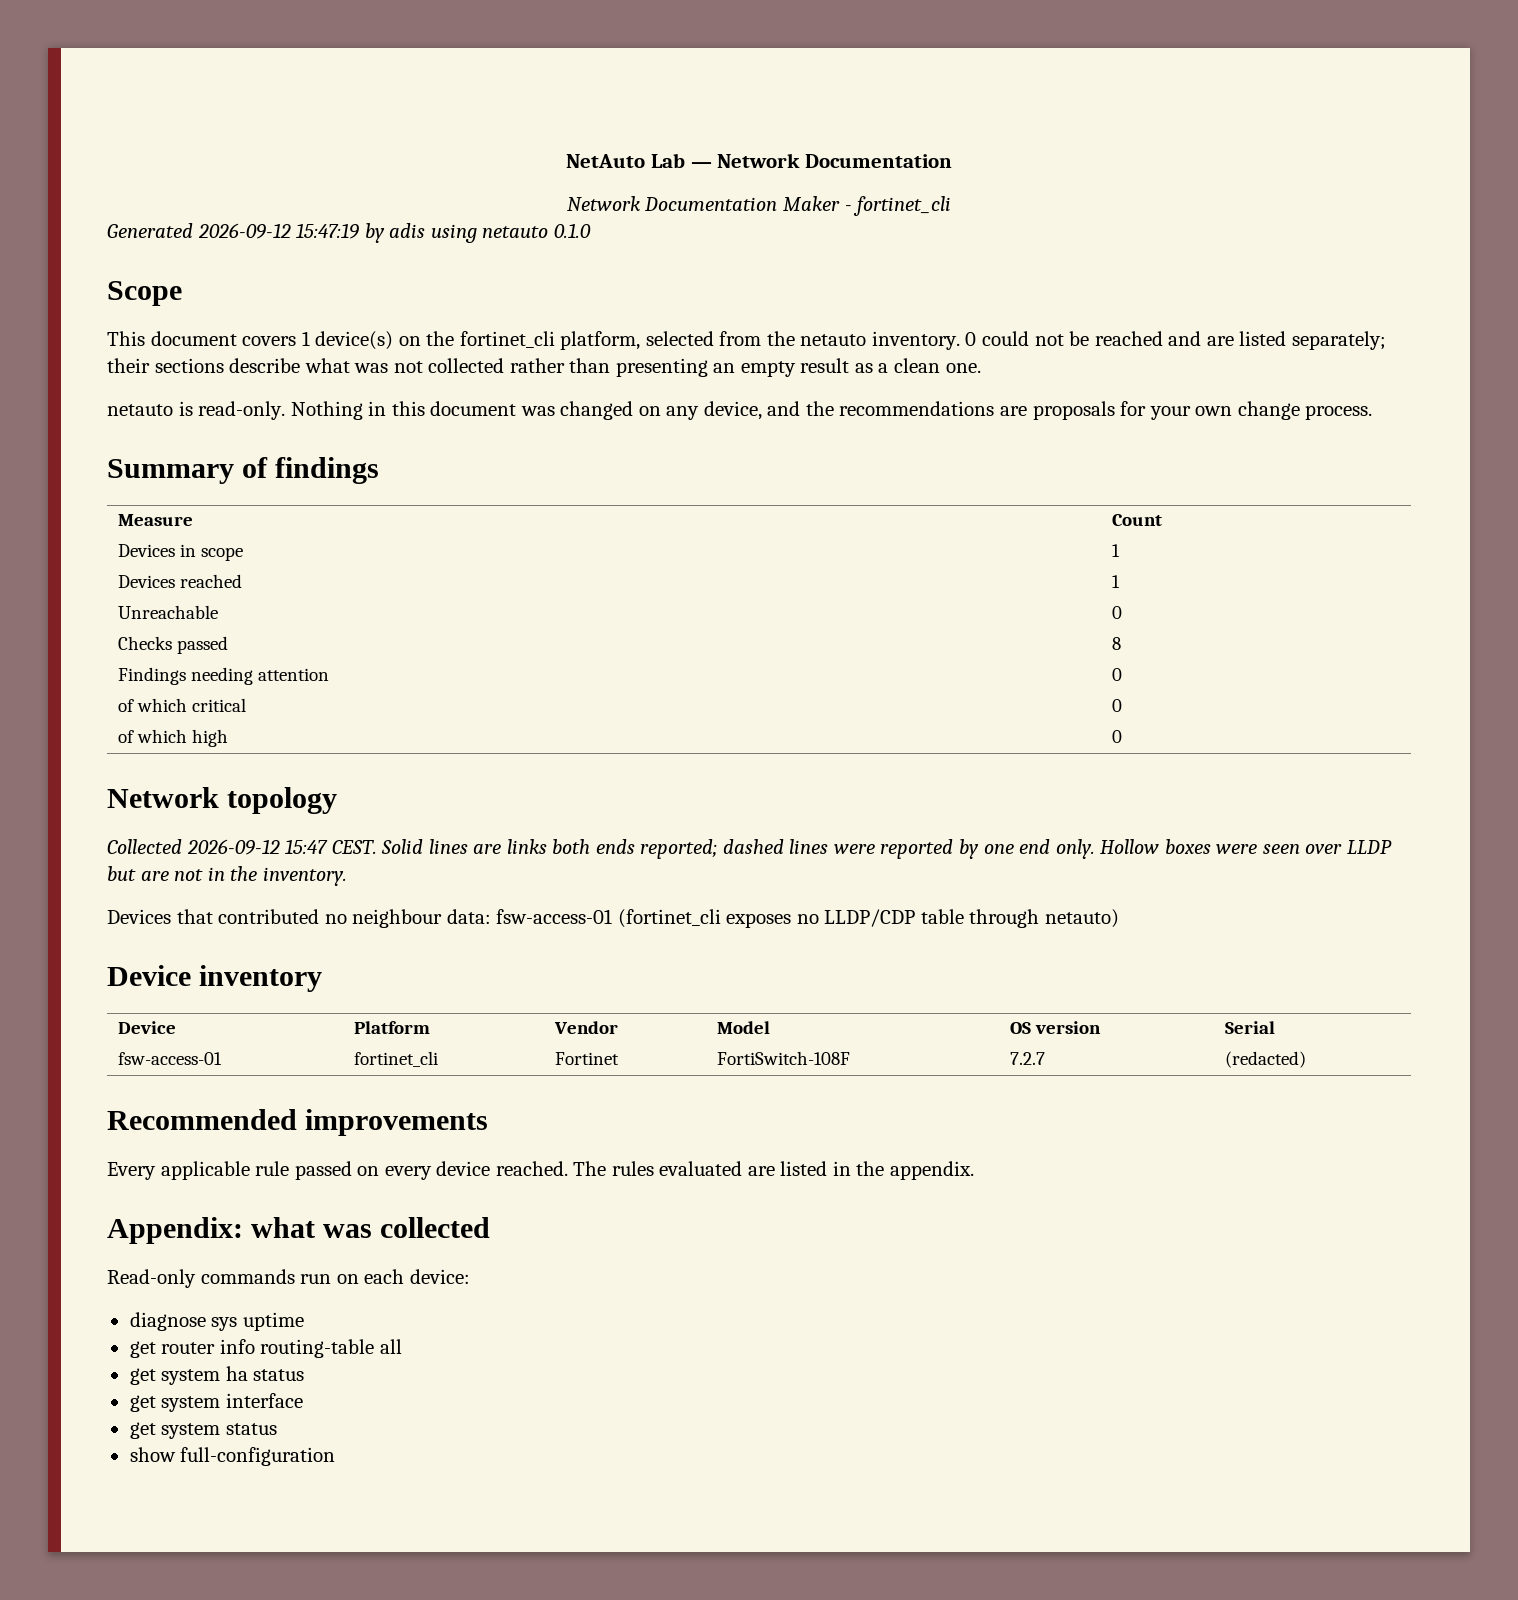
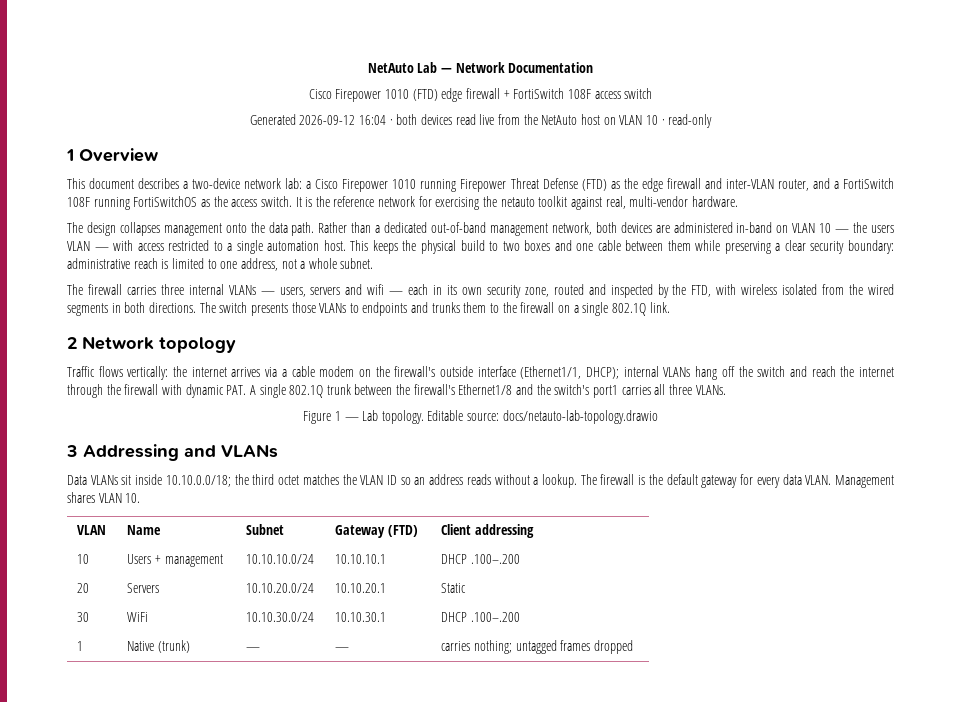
- Network Documentation Maker - fortinet_cli
- Generated 2026-09-12 15:47:19 by adis using netauto 0.1.0
- Scope
- This document covers 1 device(s) on the fortinet_cli platform, selected from the netauto inventory. 0 could not be reached and are listed separately; their sections describe what was not collected rather than presenting an empty result as a clean one.
- netauto is read-only. Nothing in this document was changed on any device, and the recommendations are proposals for your own change process.
- Summary of findings
- Measure | Count
- Devices in scope | 1
- Devices reached | 1
- Unreachable | 0
- Checks passed | 8
- Findings needing attention | 0
- of which critical | 0
- of which high | 0
- Network topology
- Collected 2026-09-12 15:47 CEST. Solid lines are links both ends reported; dashed lines were reported by one end only. Hollow boxes were seen over LLDP but are not in the inventory.
- Devices that contributed no neighbour data: fsw-access-01 (fortinet_cli exposes no LLDP/CDP table through netauto)
- Device inventory
- Device | Platform | Vendor | Model | OS version | Serial
- fsw-access-01 | fortinet_cli | Fortinet | FortiSwitch-108F | 7.2.7 | (redacted)
- Recommended improvements
- Every applicable rule passed on every device reached. The rules evaluated are listed in the appendix.
- Appendix: what was collected
- Read-only commands run on each device:
- diagnose sys uptime
- get router info routing-table all
- get system ha status
- get system interface
- get system status
- show full-configuration
+ Cisco Firepower 1010 (FTD) edge firewall + FortiSwitch 108F access switch
+ Generated 2026-09-12 16:04 · both devices read live from the NetAuto host on VLAN 10 · read-only
+ 1 Overview
+ This document describes a two-device network lab: a Cisco Firepower 1010 running Firepower Threat Defense (FTD) as the edge firewall and inter-VLAN router, and a FortiSwitch 108F running FortiSwitchOS as the access switch. It is the reference network for exercising the netauto toolkit against real, multi-vendor hardware.
+ The design collapses management onto the data path. Rather than a dedicated out-of-band management network, both devices are administered in-band on VLAN 10 — the users VLAN — with access restricted to a single automation host. This keeps the physical build to two boxes and one cable between them while preserving a clear security boundary: administrative reach is limited to one address, not a whole subnet.
+ The firewall carries three internal VLANs — users, servers and wifi — each in its own security zone, routed and inspected by the FTD, with wireless isolated from the wired segments in both directions. The switch presents those VLANs to endpoints and trunks them to the firewall on a single 802.1Q link.
+ 2 Network topology
+ Traffic flows vertically: the internet arrives via a cable modem on the firewall's outside interface (Ethernet1/1, DHCP); internal VLANs hang off the switch and reach the internet through the firewall with dynamic PAT. A single 802.1Q trunk between the firewall's Ethernet1/8 and the switch's port1 carries all three VLANs.
+ Figure 1 — Lab topology. Editable source: docs/netauto-lab-topology.drawio
+ 3 Addressing and VLANs
+ Data VLANs sit inside 10.10.0.0/18; the third octet matches the VLAN ID so an address reads without a lookup. The firewall is the default gateway for every data VLAN. Management shares VLAN 10.
+ VLAN | Name | Subnet | Gateway (FTD) | Client addressing
+ 10 | Users + management | 10.10.10.0/24 | 10.10.10.1 | DHCP .100–.200
+ 20 | Servers | 10.10.20.0/24 | 10.10.20.1 | Static
+ 30 | WiFi | 10.10.30.0/24 | 10.10.30.1 | DHCP .100–.200
+ 1 | Native (trunk) | — | — | carries nothing; untagged frames dropped

